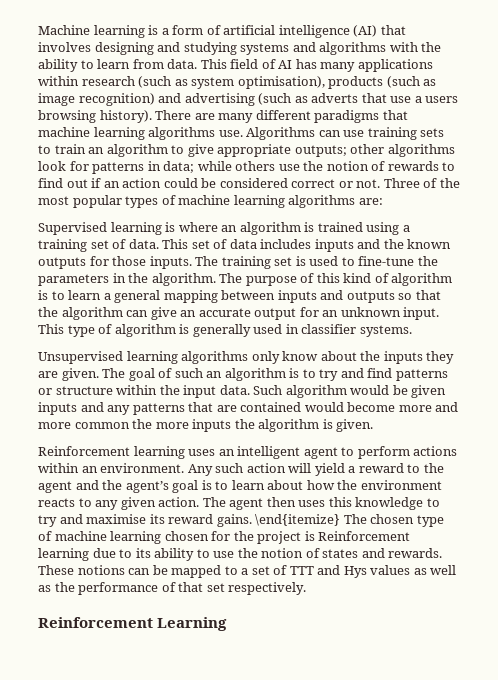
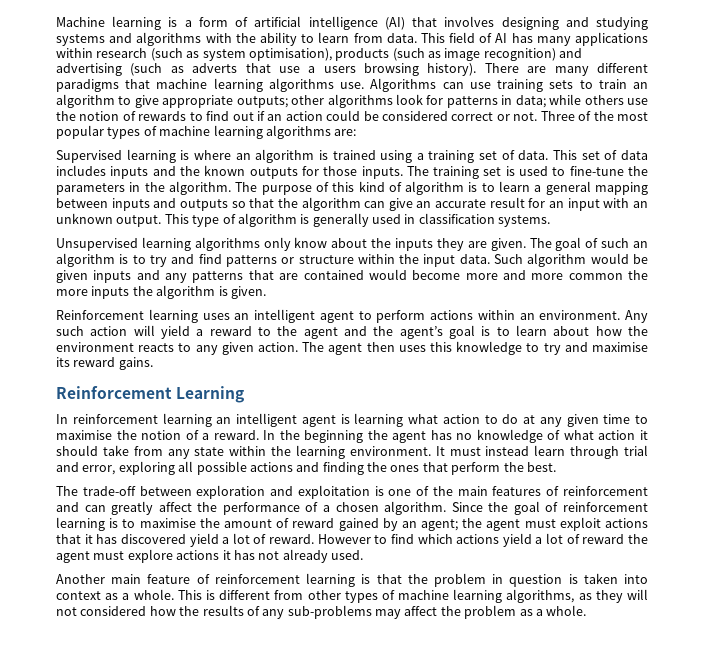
- The purpose of this kind of algorithm is to learn a general mapping between inputs and outputs so that the algorithm can give an accurate output for an unknown input.
+ The purpose of this kind of algorithm is to learn a general mapping between inputs and outputs so that the algorithm can give an accurate result for an input with an unknown output.
- This type of algorithm is generally used in classifier systems.
+ This type of algorithm is generally used in classification systems.
- The agent then uses this knowledge to try and maximise its reward gains. \end{itemize} The chosen type of machine learning chosen for the project is Reinforcement learning due to its ability to use the notion of states and rewards. These notions can be mapped to a set of TTT and Hys values as well as the performance of that set respectively.
+ The agent then uses this knowledge to try and maximise its reward gains.
  Reinforcement Learning
+ In reinforcement learning an intelligent agent is learning what action to do at any given time to maximise the notion of a reward. In the beginning the agent has no knowledge of what action it should take from any state within the learning environment. It must instead learn through trial and error, exploring all possible actions and finding the ones that perform the best.
+ The trade-off between exploration and exploitation is one of the main features of reinforcement and can greatly affect the performance of a chosen algorithm. Since the goal of reinforcement learning is to maximise the amount of reward gained by an agent; the agent must exploit actions that it has discovered yield a lot of reward. However to find which actions yield a lot of reward the agent must explore actions it has not already used.
+ Another main feature of reinforcement learning is that the problem in question is taken into context as a whole. This is different from other types of machine learning algorithms, as they will not considered how the results of any sub-problems may affect the problem as a whole.

